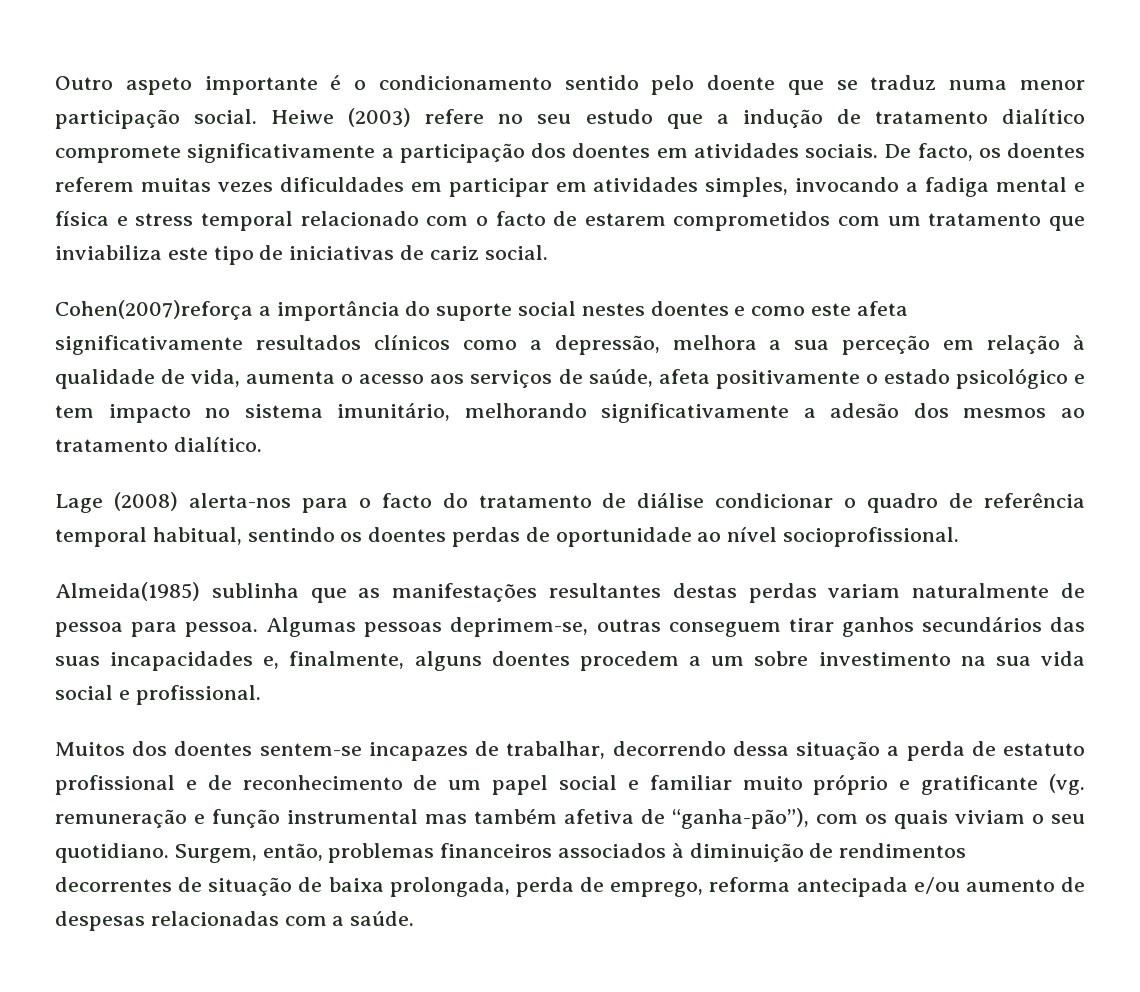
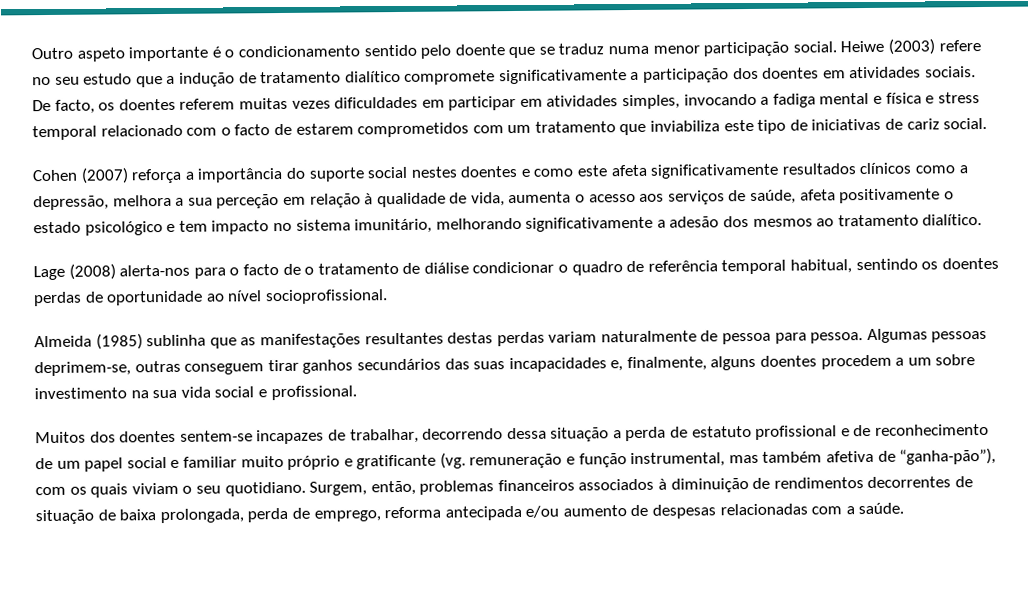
- Cohen(2007)reforça a importância do suporte social nestes doentes e como este afeta significativamente resultados clínicos como a depressão, melhora a sua perceção em relação à qualidade de vida, aumenta o acesso aos serviços de saúde, afeta positivamente o estado psicológico e tem impacto no sistema imunitário, melhorando significativamente a adesão dos mesmos ao tratamento dialítico.
+ Cohen (2007) reforça a importância do suporte social nestes doentes e como este afeta significativamente resultados clínicos como a depressão, melhora a sua perceção em relação à qualidade de vida, aumenta o acesso aos serviços de saúde, afeta positivamente o estado psicológico e tem impacto no sistema imunitário, melhorando significativamente a adesão dos mesmos ao tratamento dialítico.
- Lage (2008) alerta-nos para o facto do tratamento de diálise condicionar o quadro de referência temporal habitual, sentindo os doentes perdas de oportunidade ao nível socioprofissional.
+ Lage (2008) alerta-nos para o facto de o tratamento de diálise condicionar o quadro de referência temporal habitual, sentindo os doentes perdas de oportunidade ao nível socioprofissional.
- Almeida(1985) sublinha que as manifestações resultantes destas perdas variam naturalmente de pessoa para pessoa.
+ Almeida (1985) sublinha que as manifestações resultantes destas perdas variam naturalmente de pessoa para pessoa.
- Muitos dos doentes sentem-se incapazes de trabalhar, decorrendo dessa situação a perda de estatuto profissional e de reconhecimento de um papel social e familiar muito próprio e gratificante (vg. remuneração e função instrumental mas também afetiva de “ganha-pão”), com os quais viviam o seu quotidiano.
+ Muitos dos doentes sentem-se incapazes de trabalhar, decorrendo dessa situação a perda de estatuto profissional e de reconhecimento de um papel social e familiar muito próprio e gratificante (vg. remuneração e função instrumental, mas também afetiva de “ganha-pão”), com os quais viviam o seu quotidiano.

